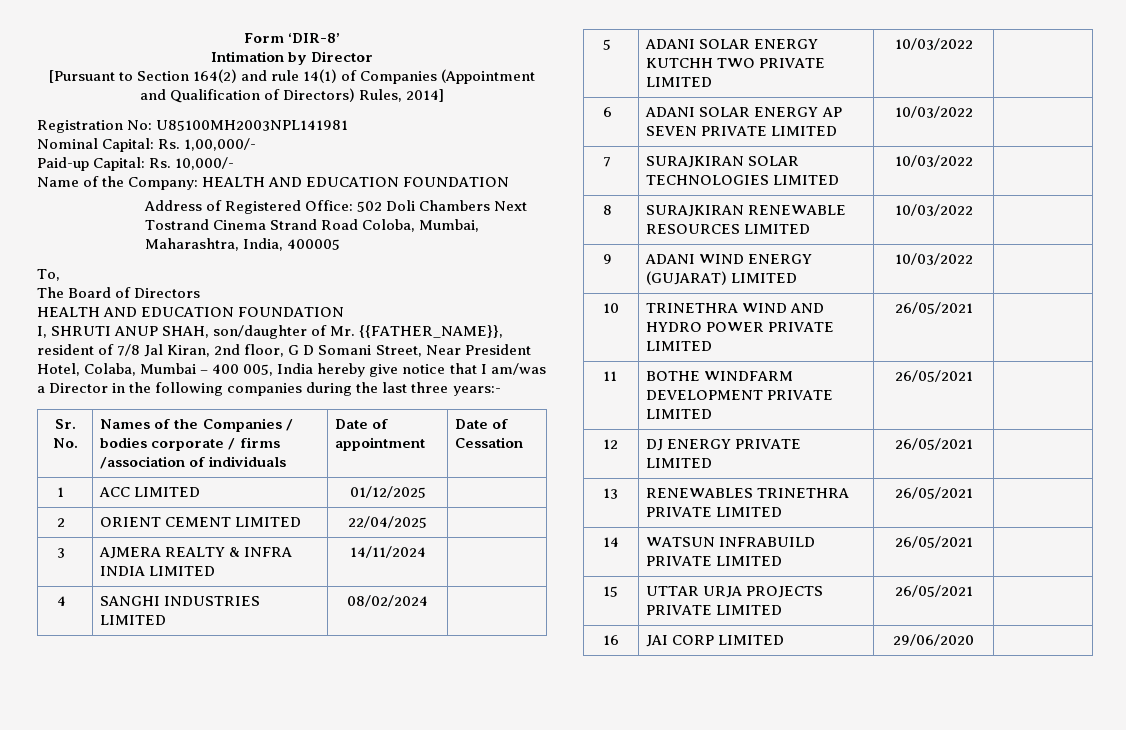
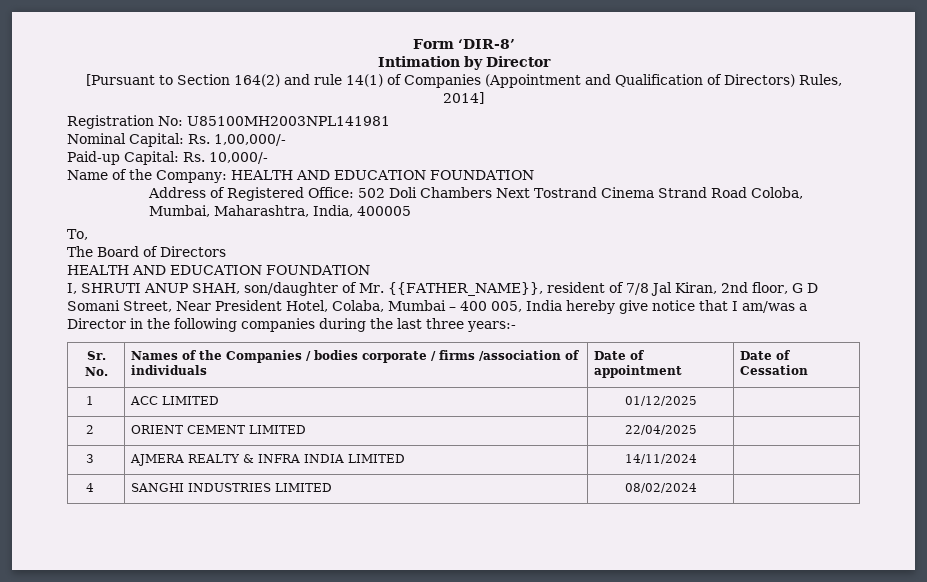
- 5 | ADANI SOLAR ENERGY KUTCHH TWO PRIVATE LIMITED | 10/03/2022 |
- 6 | ADANI SOLAR ENERGY AP SEVEN PRIVATE LIMITED | 10/03/2022 |
- 7 | SURAJKIRAN SOLAR TECHNOLOGIES LIMITED | 10/03/2022 |
- 8 | SURAJKIRAN RENEWABLE RESOURCES LIMITED | 10/03/2022 |
- 9 | ADANI WIND ENERGY (GUJARAT) LIMITED | 10/03/2022 |
- 10 | TRINETHRA WIND AND HYDRO POWER PRIVATE LIMITED | 26/05/2021 |
- 11 | BOTHE WINDFARM DEVELOPMENT PRIVATE LIMITED | 26/05/2021 |
- 12 | DJ ENERGY PRIVATE LIMITED | 26/05/2021 |
- 13 | RENEWABLES TRINETHRA PRIVATE LIMITED | 26/05/2021 |
- 14 | WATSUN INFRABUILD PRIVATE LIMITED | 26/05/2021 |
- 15 | UTTAR URJA PROJECTS PRIVATE LIMITED | 26/05/2021 |
- 16 | JAI CORP LIMITED | 29/06/2020 |

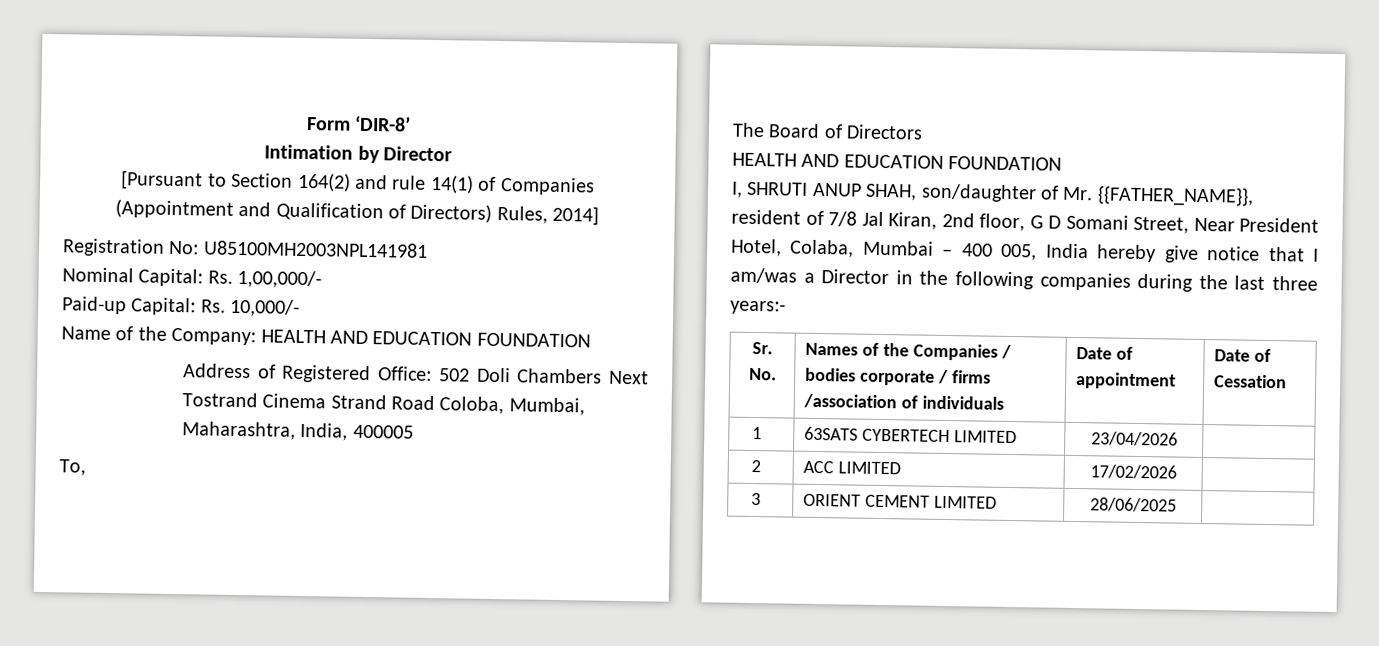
- 1 | ACC LIMITED | 01/12/2025 |
- 2 | ORIENT CEMENT LIMITED | 22/04/2025 |
- 3 | AJMERA REALTY & INFRA INDIA LIMITED | 14/11/2024 |
- 4 | SANGHI INDUSTRIES LIMITED | 08/02/2024 |
+ 1 | 63SATS CYBERTECH LIMITED | 23/04/2026 |
+ 2 | ACC LIMITED | 17/02/2026 |
+ 3 | ORIENT CEMENT LIMITED | 28/06/2025 |

